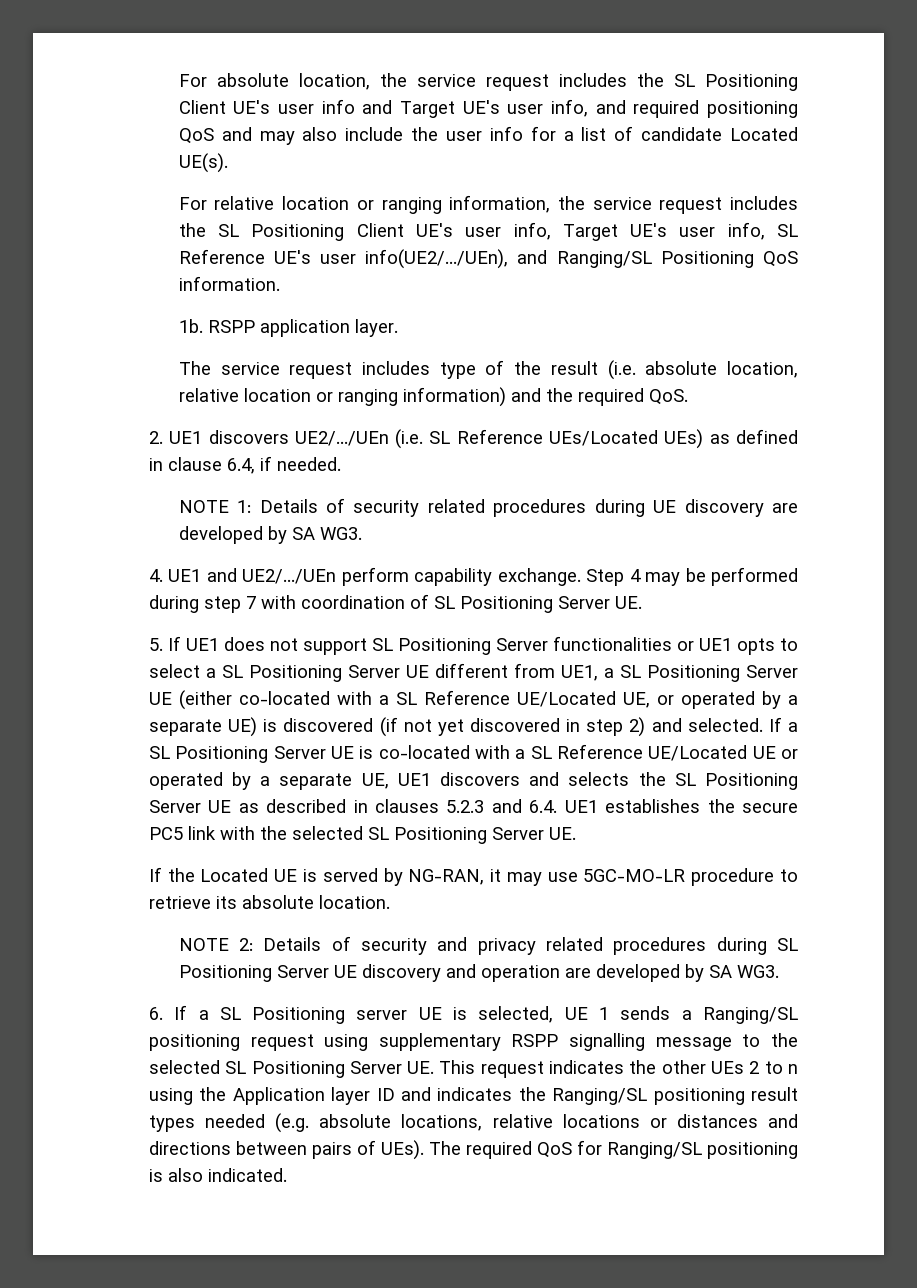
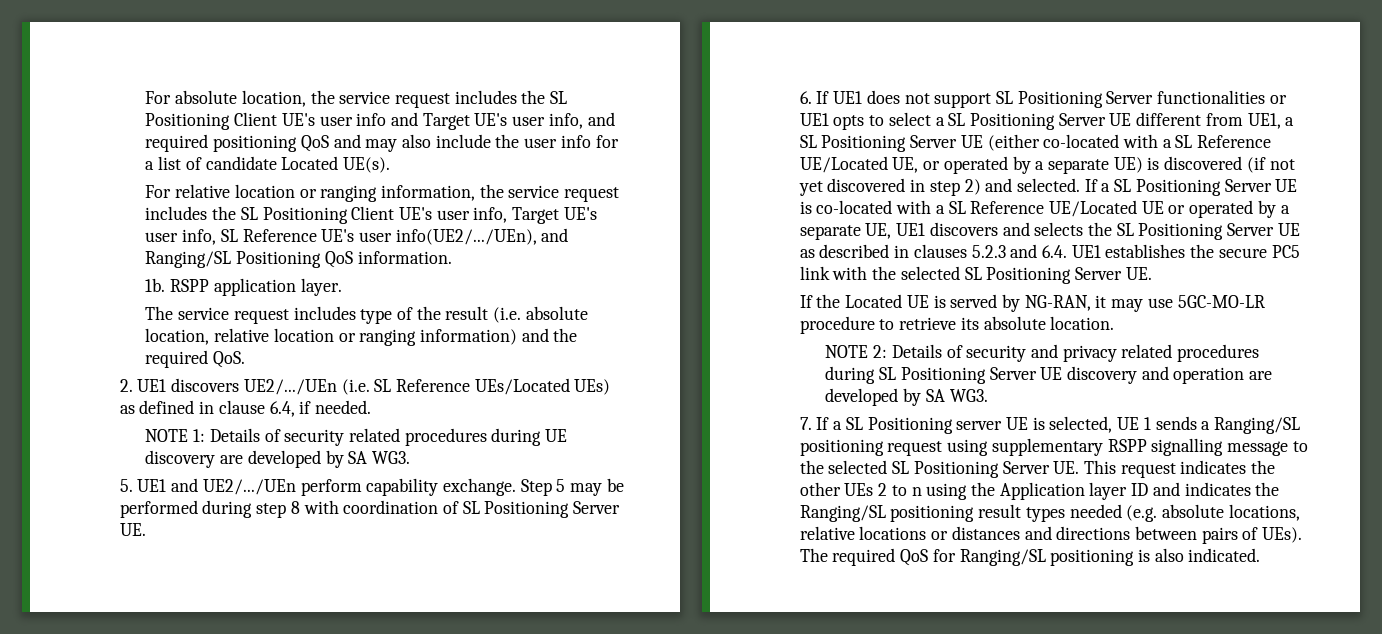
- 4. UE1 and UE2/.../UEn perform capability exchange.
+ 5. UE1 and UE2/.../UEn perform capability exchange.
- Step 4 may be performed during step 7 with coordination of SL Positioning Server UE.
+ Step 5 may be performed during step 8 with coordination of SL Positioning Server UE.
- 5. If UE1 does not support SL Positioning Server functionalities or UE1 opts to select a SL Positioning Server UE different from UE1, a SL Positioning Server UE (either co-located with a SL Reference UE/Located UE, or operated by a separate UE) is discovered (if not yet discovered in step 2) and selected.
+ 6. If UE1 does not support SL Positioning Server functionalities or UE1 opts to select a SL Positioning Server UE different from UE1, a SL Positioning Server UE (either co-located with a SL Reference UE/Located UE, or operated by a separate UE) is discovered (if not yet discovered in step 2) and selected.
- 6. If a SL Positioning server UE is selected, UE 1 sends a Ranging/SL positioning request using supplementary RSPP signalling message to the selected SL Positioning Server UE. This request indicates the other UEs 2 to n using the Application layer ID and indicates the Ranging/SL positioning result types needed (e.g. absolute locations, relative locations or distances and directions between pairs of UEs).
+ 7. If a SL Positioning server UE is selected, UE 1 sends a Ranging/SL positioning request using supplementary RSPP signalling message to the selected SL Positioning Server UE. This request indicates the other UEs 2 to n using the Application layer ID and indicates the Ranging/SL positioning result types needed (e.g. absolute locations, relative locations or distances and directions between pairs of UEs).

